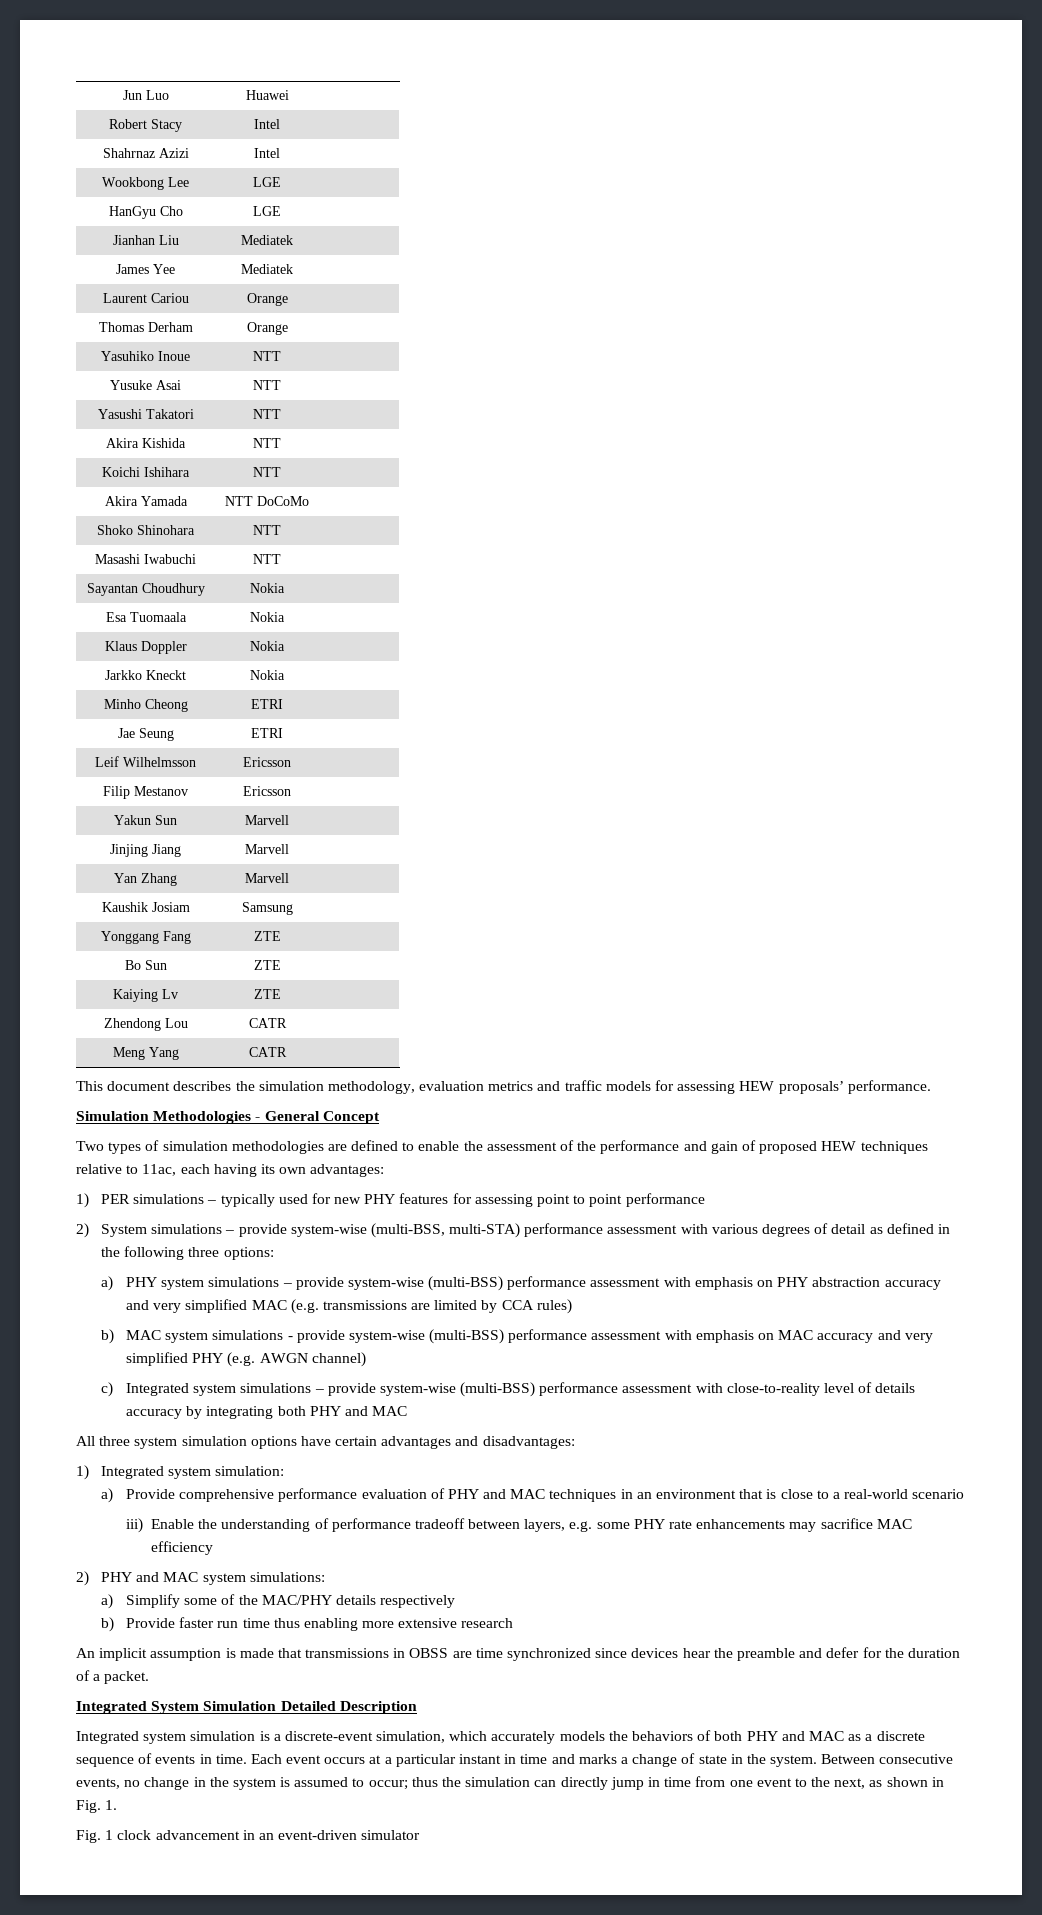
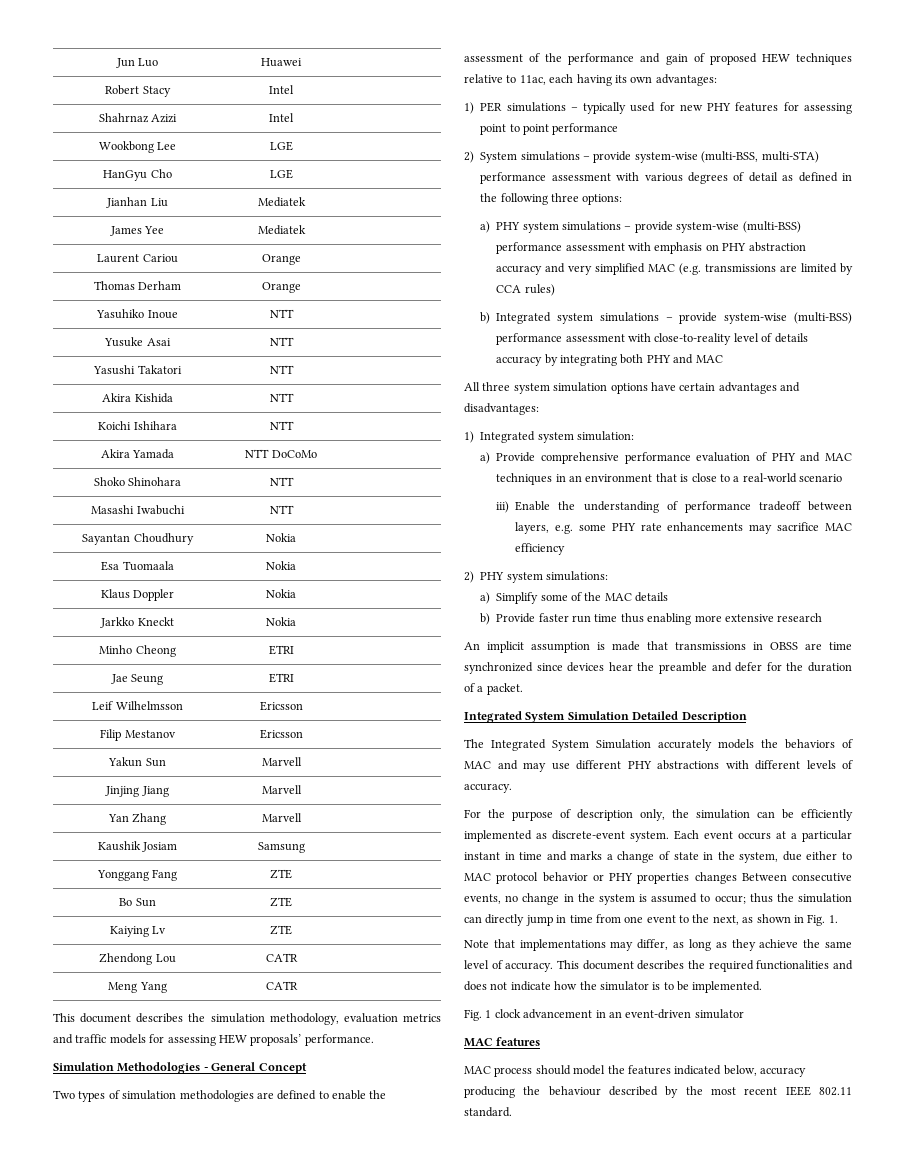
- b) MAC system simulations - provide system-wise (multi-BSS) performance assessment with emphasis on MAC accuracy and very simplified PHY (e.g. AWGN channel)
- c) Integrated system simulations – provide system-wise (multi-BSS) performance assessment with close-to-reality level of details accuracy by integrating both PHY and MAC
+ b) Integrated system simulations – provide system-wise (multi-BSS) performance assessment with close-to-reality level of details accuracy by integrating both PHY and MAC
- 2) PHY and MAC system simulations:
+ 2) PHY system simulations:
- a) Simplify some of the MAC/PHY details respectively
+ a) Simplify some of the MAC details
- Integrated system simulation is a discrete-event simulation, which accurately models the behaviors of both PHY and MAC as a discrete sequence of events in time.
+ The Integrated System Simulation accurately models the behaviors of MAC and may use different PHY abstractions with different levels of accuracy.
+ For the purpose of description only, the simulation can be efficiently implemented as discrete-event system.
- Each event occurs at a particular instant in time and marks a change of state in the system. Between consecutive events, no change in the system is assumed to occur; thus the simulation can directly jump in time from one event to the next, as shown in Fig. 1.
+ Each event occurs at a particular instant in time and marks a change of state in the system, due either to MAC protocol behavior or PHY properties changes Between consecutive events, no change in the system is assumed to occur; thus the simulation can directly jump in time from one event to the next, as shown in Fig. 1.
+ Note that implementations may differ, as long as they achieve the same level of accuracy. This document describes the required functionalities and does not indicate how the simulator is to be implemented.
+ MAC features
+ MAC process should model the features indicated below, accuracy producing the behaviour described by the most recent IEEE 802.11 standard.

